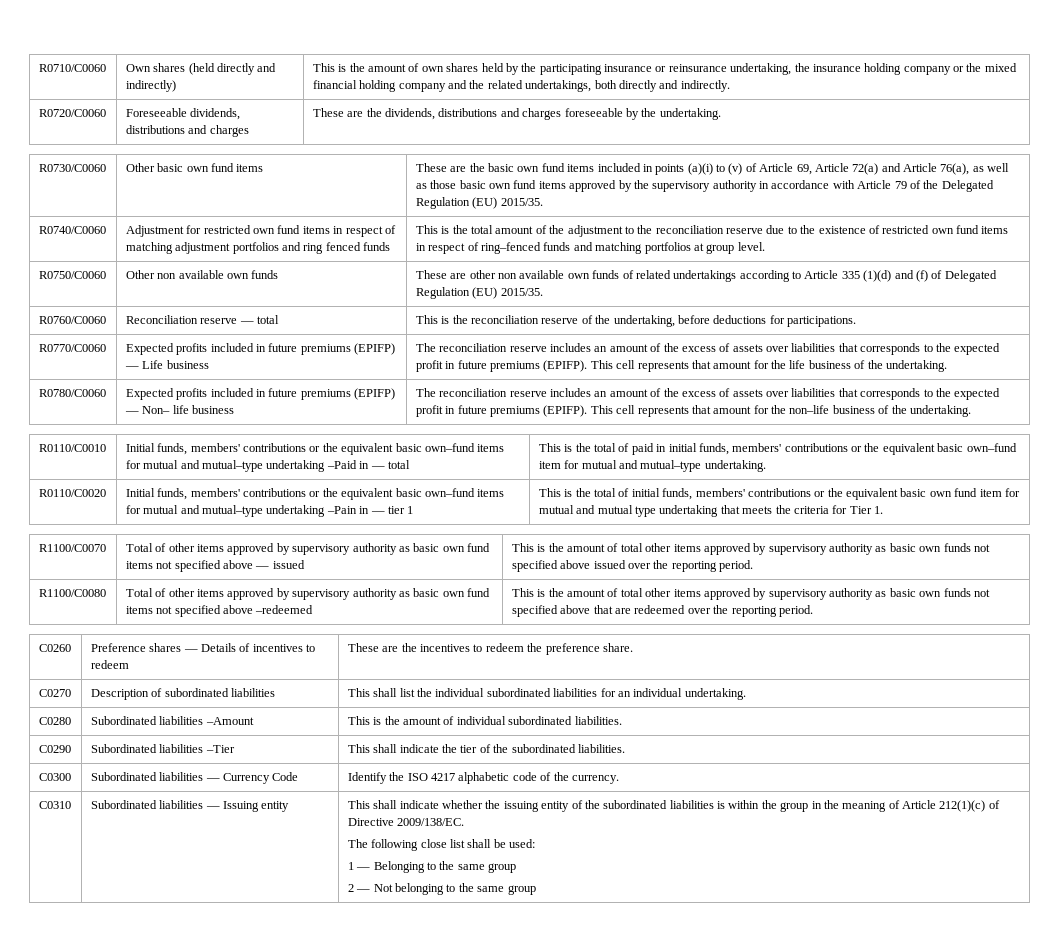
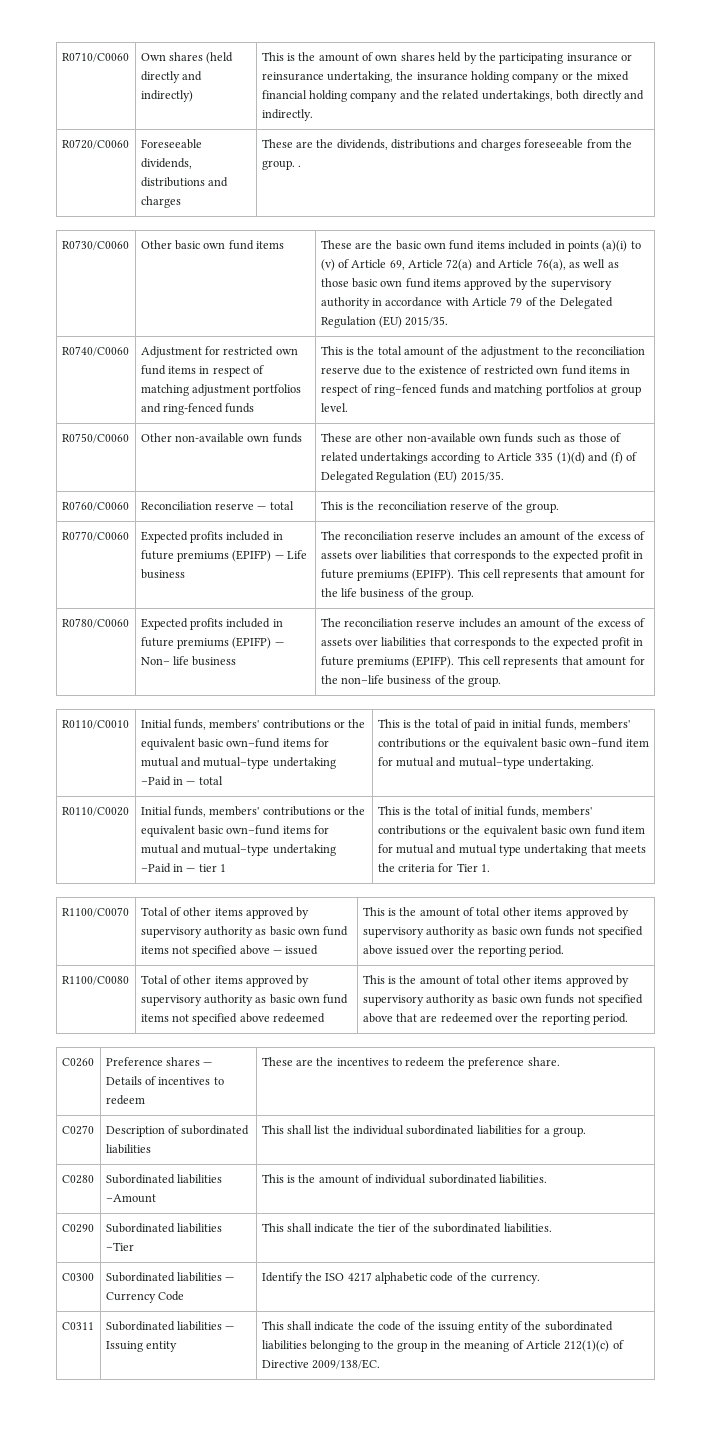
- R0720/C0060 | Foreseeable dividends, distributions and charges | These are the dividends, distributions and charges foreseeable by the undertaking.
+ R0720/C0060 | Foreseeable dividends, distributions and charges | These are the dividends, distributions and charges foreseeable from the group. .
- Adjustment for restricted own fund items in respect of matching adjustment portfolios and ring fenced funds
+ Adjustment for restricted own fund items in respect of matching adjustment portfolios and ring-fenced funds
- R0750/C0060 | Other non available own funds | These are other non available own funds of related undertakings according to Article 335 (1)(d) and (f) of Delegated Regulation (EU) 2015/35.
+ R0750/C0060 | Other non-available own funds | These are other non-available own funds such as those of related undertakings according to Article 335 (1)(d) and (f) of Delegated Regulation (EU) 2015/35.
- R0760/C0060 | Reconciliation reserve — total | This is the reconciliation reserve of the undertaking, before deductions for participations.
+ R0760/C0060 | Reconciliation reserve — total | This is the reconciliation reserve of the group.
- This cell represents that amount for the life business of the undertaking.
+ This cell represents that amount for the life business of the group.
- This cell represents that amount for the non–life business of the undertaking.
+ This cell represents that amount for the non–life business of the group.
- Initial funds, members' contributions or the equivalent basic own–fund items for mutual and mutual–type undertaking –Pain in — tier 1
+ Initial funds, members' contributions or the equivalent basic own–fund items for mutual and mutual–type undertaking –Paid in — tier 1
- Total of other items approved by supervisory authority as basic own fund items not specified above –redeemed
+ Total of other items approved by supervisory authority as basic own fund items not specified above redeemed
- C0270 | Description of subordinated liabilities | This shall list the individual subordinated liabilities for an individual undertaking.
+ C0270 | Description of subordinated liabilities | This shall list the individual subordinated liabilities for a group.
- C0310
+ C0311
- This shall indicate whether the issuing entity of the subordinated liabilities is within the group in the meaning of Article 212(1)(c) of Directive 2009/138/EC.
+ This shall indicate the code of the issuing entity of the subordinated liabilities belonging to the group in the meaning of Article 212(1)(c) of Directive 2009/138/EC.
- The following close list shall be used:
- 1 — Belonging to the same group
- 2 — Not belonging to the same group

